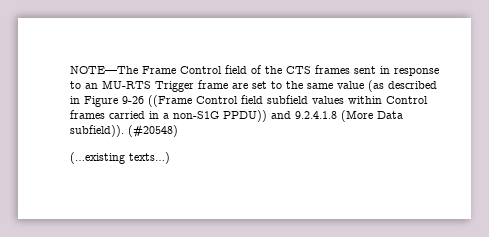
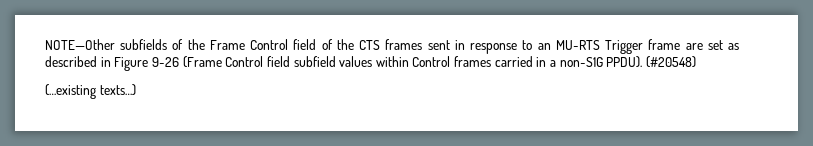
- NOTE—The Frame Control field of the CTS frames sent in response to an MU-RTS Trigger frame are set to the same value (as described in Figure 9-26 ((Frame Control field subfield values within Control frames carried in a non-S1G PPDU)) and 9.2.4.1.8 (More Data subfield)).
+ NOTE—Other subfields of the Frame Control field of the CTS frames sent in response to an MU-RTS Trigger frame are set as described in Figure 9-26 (Frame Control field subfield values within Control frames carried in a non-S1G PPDU).

